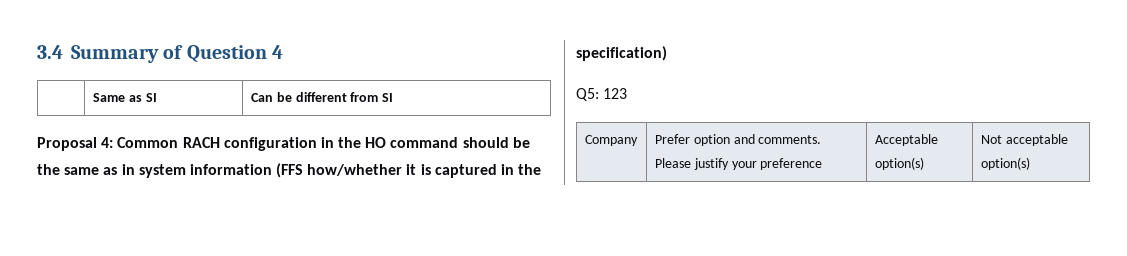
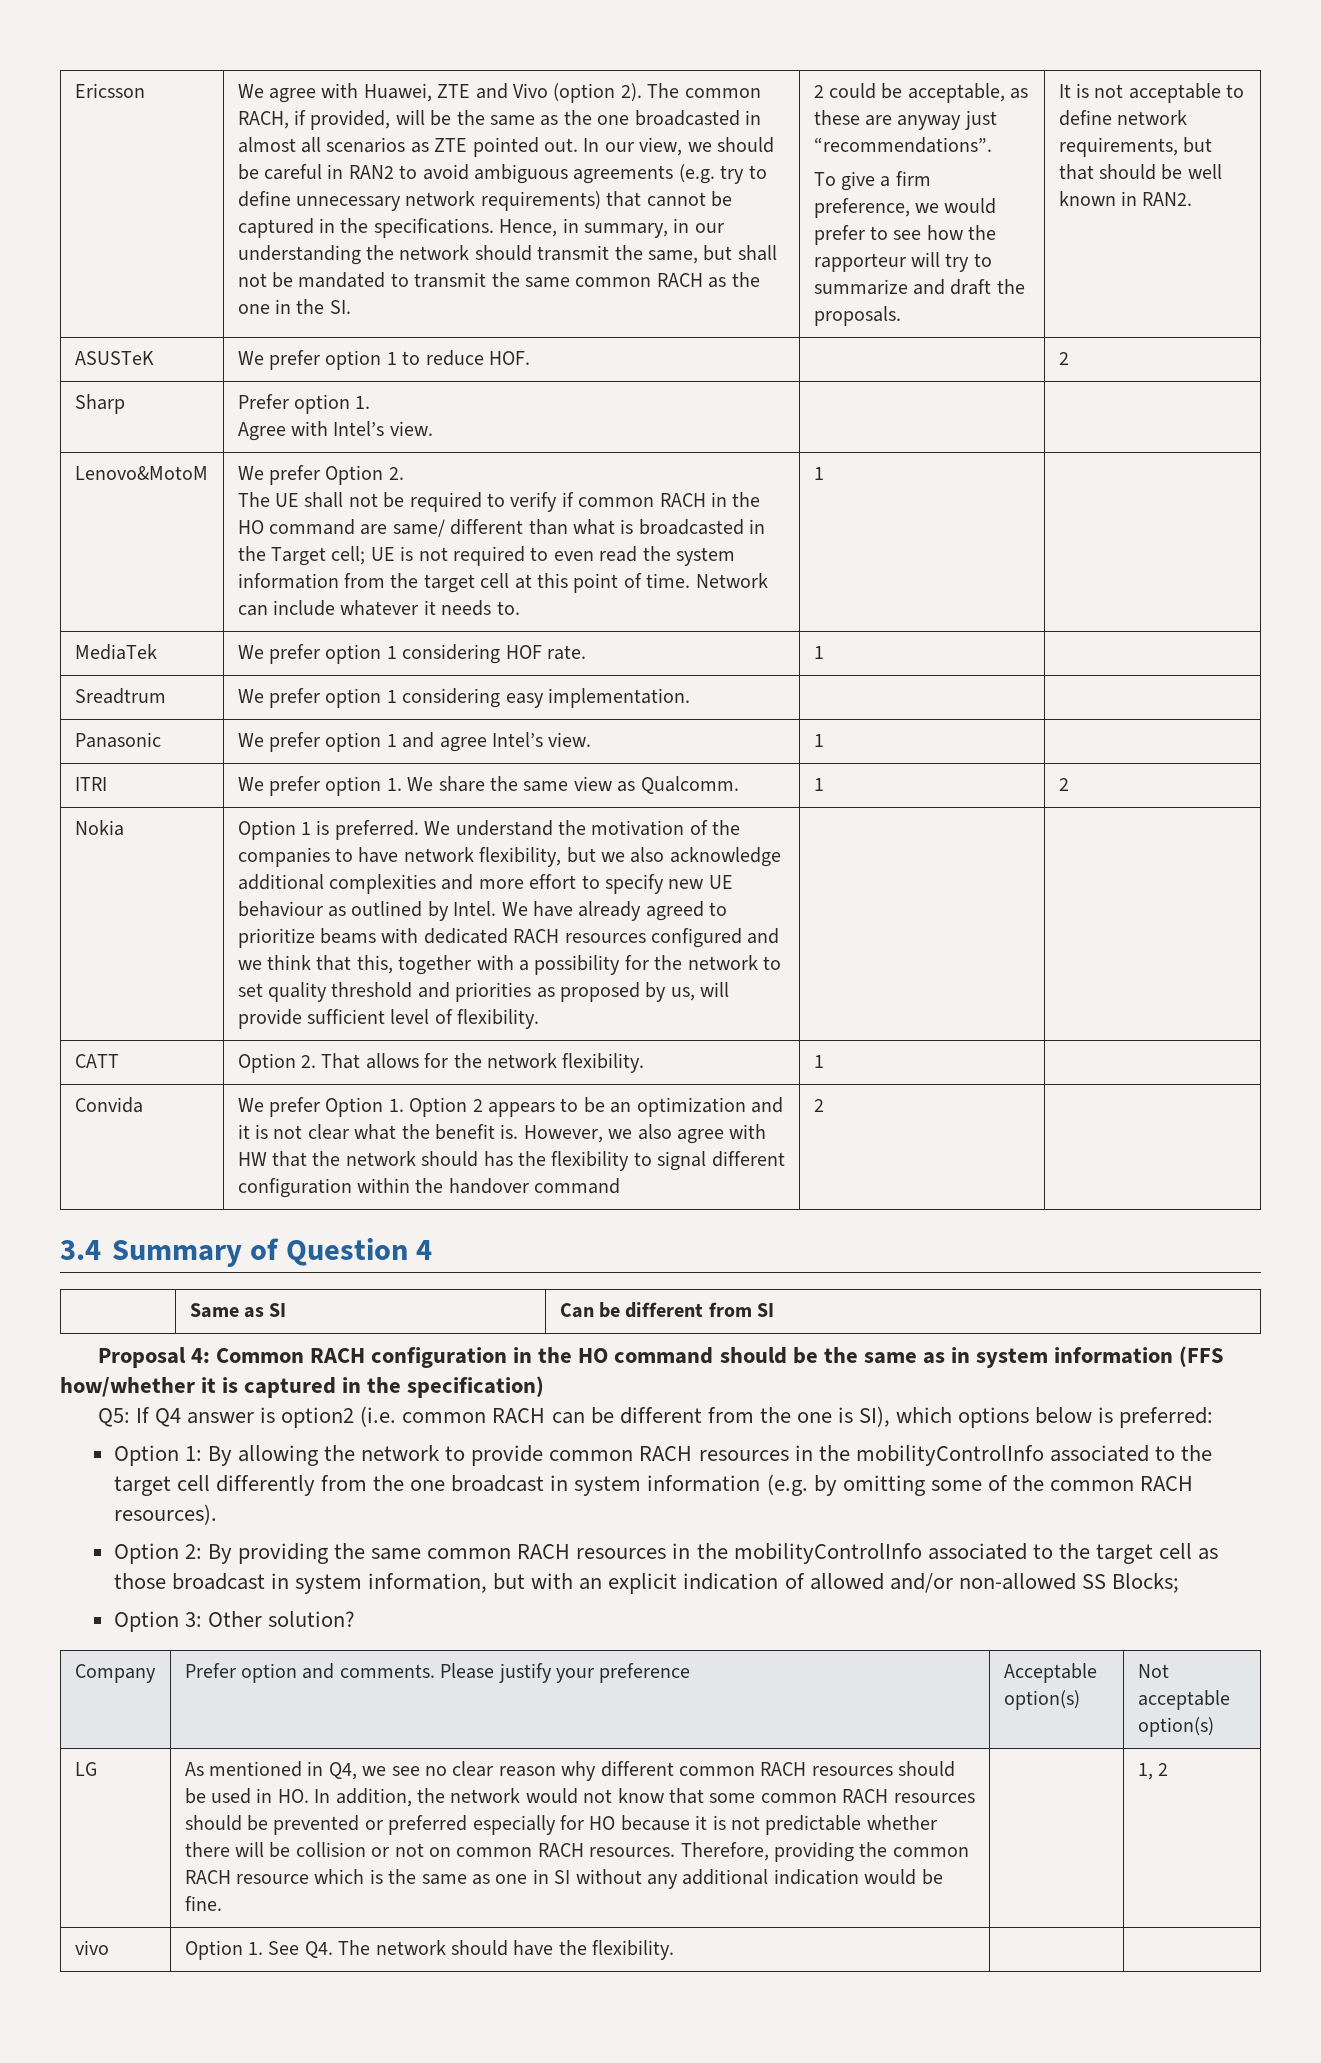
+ Ericsson | We agree with Huawei, ZTE and Vivo (option 2). The common RACH, if provided, will be the same as the one broadcasted in almost all scenarios as ZTE pointed out. In our view, we should be careful in RAN2 to avoid ambiguous agreements (e.g. try to define unnecessary network requirements) that cannot be captured in the specifications. Hence, in summary, in our understanding the network should transmit the same, but shall not be mandated to transmit the same common RACH as the one in the SI. | 2 could be acceptable, as these are anyway just “recommendations”.
+ To give a firm preference, we would prefer to see how the rapporteur will try to summarize and draft the proposals. | It is not acceptable to define network requirements, but that should be well known in RAN2.
+ ASUSTeK | We prefer option 1 to reduce HOF. | | 2
+ Sharp | Prefer option 1.
+ Agree with Intel’s view. | |
+ Lenovo&MotoM | We prefer Option 2.
+ The UE shall not be required to verify if common RACH in the HO command are same/ different than what is broadcasted in the Target cell; UE is not required to even read the system information from the target cell at this point of time. Network can include whatever it needs to. | 1 |
+ MediaTek | We prefer option 1 considering HOF rate. | 1 |
+ Sreadtrum | We prefer option 1 considering easy implementation. | |
+ Panasonic | We prefer option 1 and agree Intel’s view. | 1 |
+ ITRI | We prefer option 1. We share the same view as Qualcomm. | 1 | 2
+ Nokia | Option 1 is preferred. We understand the motivation of the companies to have network flexibility, but we also acknowledge additional complexities and more effort to specify new UE behaviour as outlined by Intel. We have already agreed to prioritize beams with dedicated RACH resources configured and we think that this, together with a possibility for the network to set quality threshold and priorities as proposed by us, will provide sufficient level of flexibility. | |
+ CATT | Option 2. That allows for the network flexibility. | 1 |
+ Convida | We prefer Option 1. Option 2 appears to be an optimization and it is not clear what the benefit is. However, we also agree with HW that the network should has the flexibility to signal different configuration within the handover command | 2
- Q5: 123
+ Q5: If Q4 answer is option2 (i.e. common RACH can be different from the one is SI), which options below is preferred:
+ Option 1: By allowing the network to provide common RACH resources in the mobilityControlInfo associated to the target cell differently from the one broadcast in system information (e.g. by omitting some of the common RACH resources).
+ Option 2: By providing the same common RACH resources in the mobilityControlInfo associated to the target cell as those broadcast in system information, but with an explicit indication of allowed and/or non-allowed SS Blocks;
+ Option 3: Other solution?
+ LG | As mentioned in Q4, we see no clear reason why different common RACH resources should be used in HO. In addition, the network would not know that some common RACH resources should be prevented or preferred especially for HO because it is not predictable whether there will be collision or not on common RACH resources. Therefore, providing the common RACH resource which is the same as one in SI without any additional indication would be fine. | | 1, 2
+ vivo | Option 1. See Q4. The network should have the flexibility. | |

